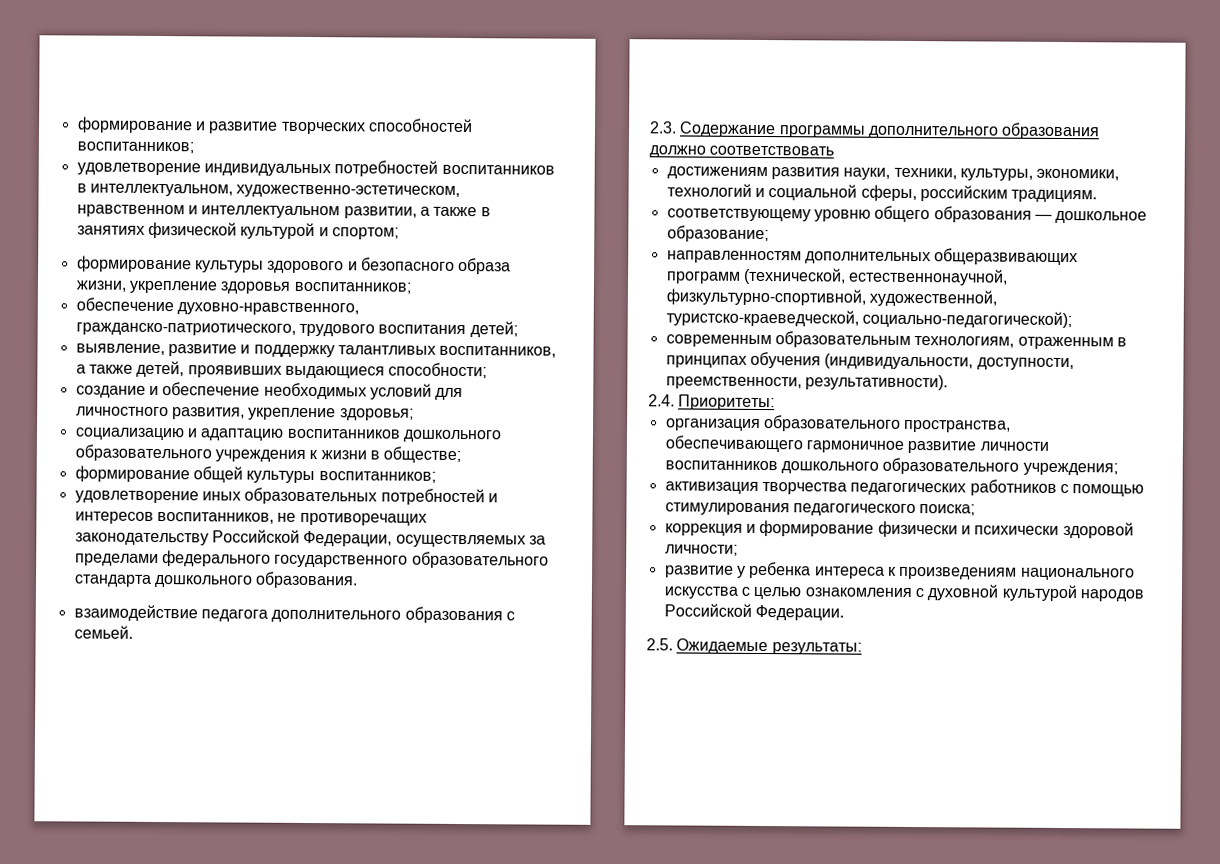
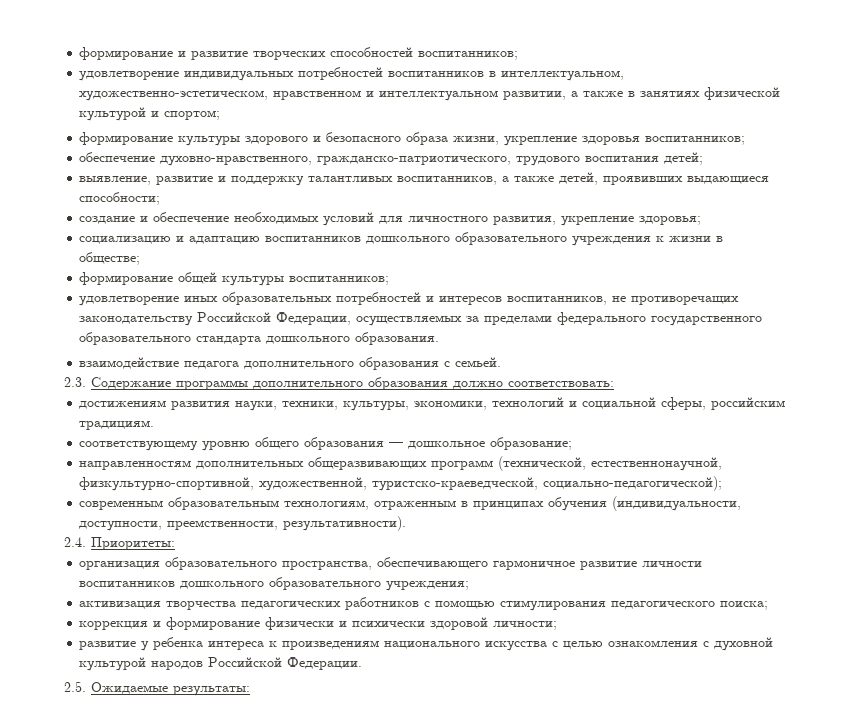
- 2.3. Содержание программы дополнительного образования должно соответствовать
+ 2.3. Содержание программы дополнительного образования должно соответствовать:

